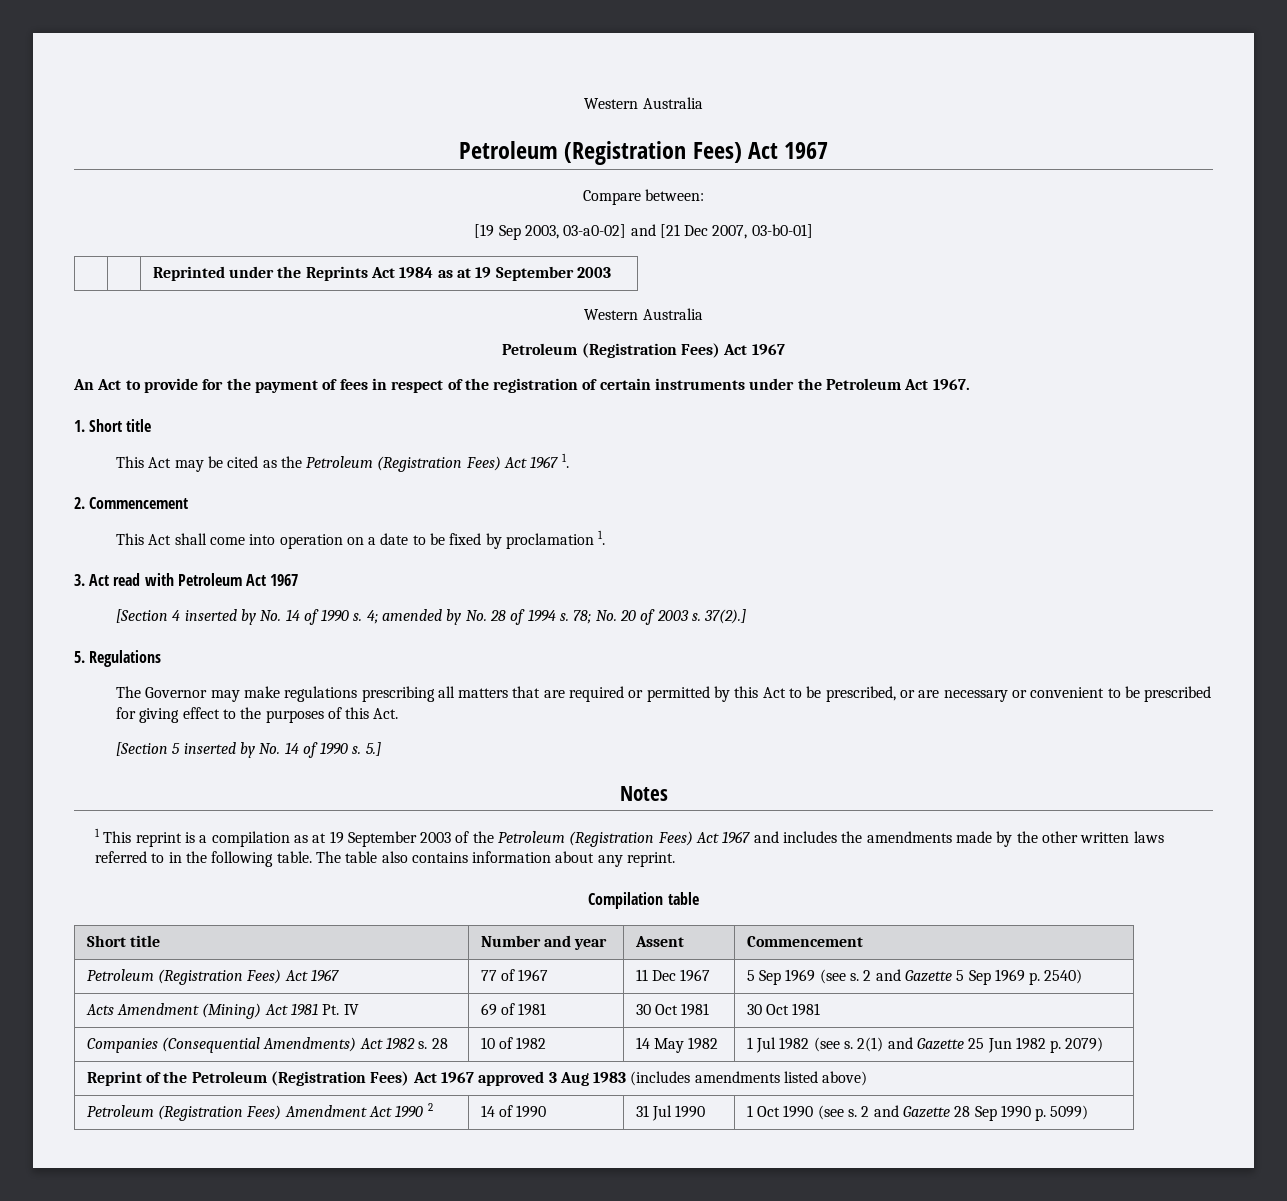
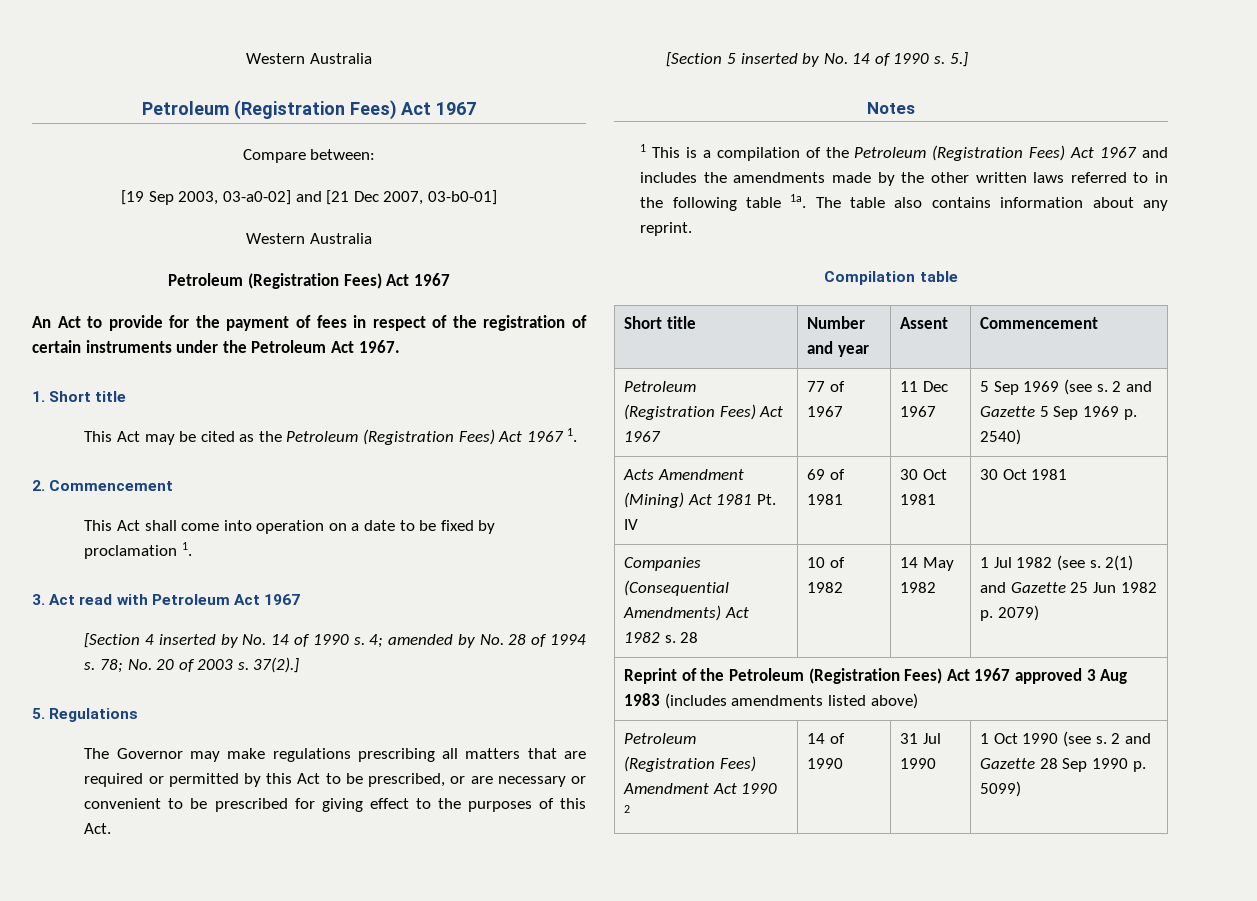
- | | Reprinted under the Reprints Act 1984 as at 19 September 2003
- 1 This reprint is a compilation as at 19 September 2003 of the Petroleum (Registration Fees) Act 1967 and includes the amendments made by the other written laws referred to in the following table.
+ 1 This is a compilation of the Petroleum (Registration Fees) Act 1967 and includes the amendments made by the other written laws referred to in the following table 1a.

